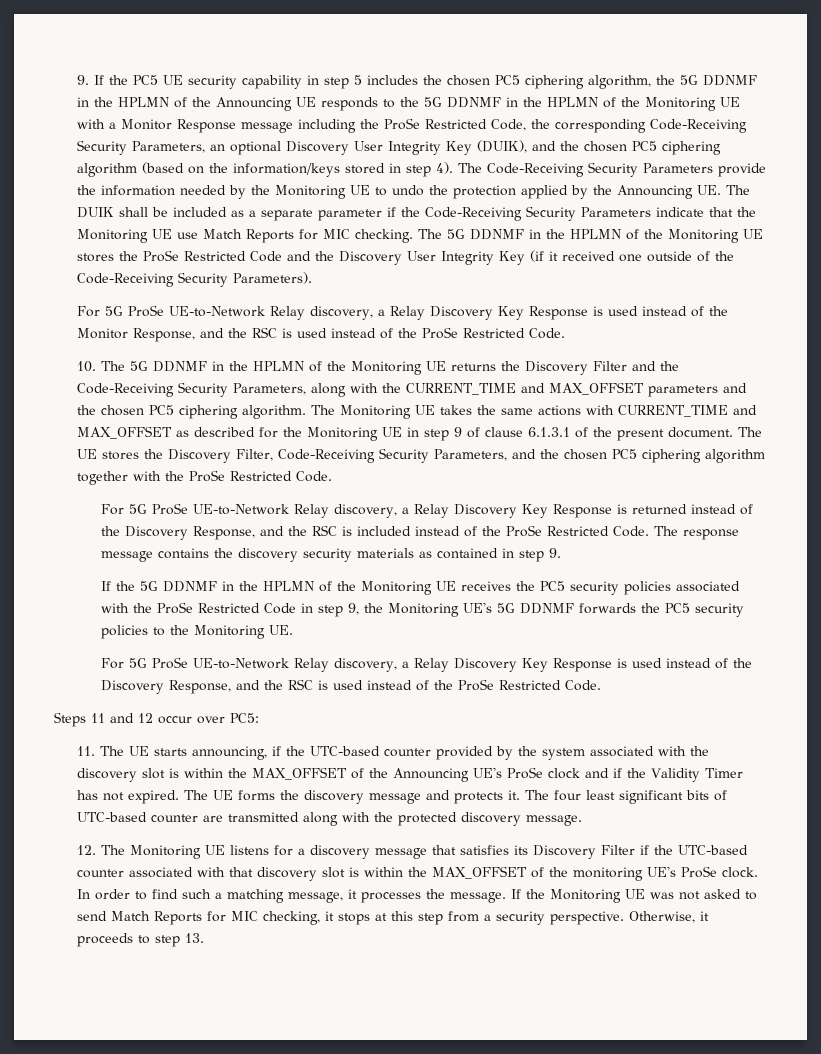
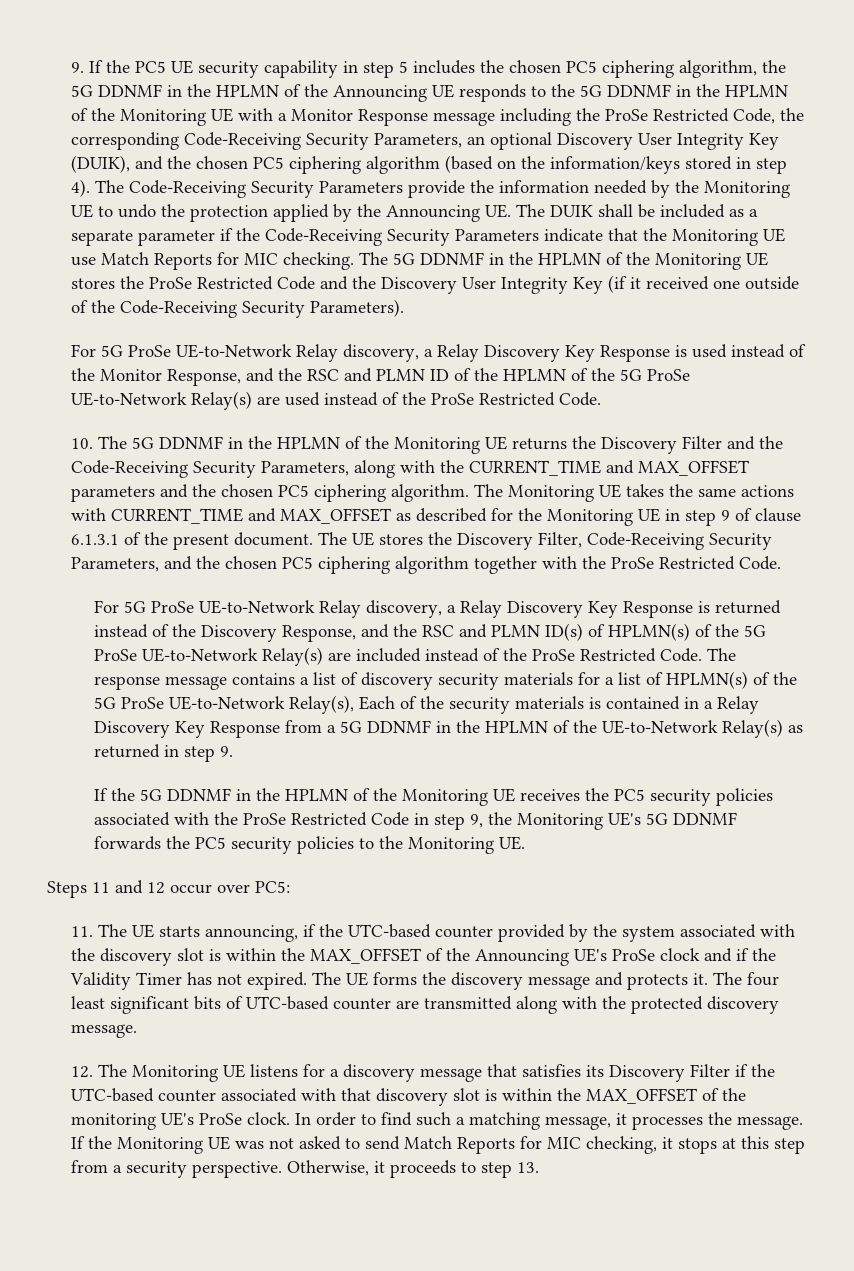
- For 5G ProSe UE-to-Network Relay discovery, a Relay Discovery Key Response is used instead of the Monitor Response, and the RSC is used instead of the ProSe Restricted Code.
+ For 5G ProSe UE-to-Network Relay discovery, a Relay Discovery Key Response is used instead of the Monitor Response, and the RSC and PLMN ID of the HPLMN of the 5G ProSe UE-to-Network Relay(s) are used instead of the ProSe Restricted Code.
- For 5G ProSe UE-to-Network Relay discovery, a Relay Discovery Key Response is returned instead of the Discovery Response, and the RSC is included instead of the ProSe Restricted Code.
+ For 5G ProSe UE-to-Network Relay discovery, a Relay Discovery Key Response is returned instead of the Discovery Response, and the RSC and PLMN ID(s) of HPLMN(s) of the 5G ProSe UE-to-Network Relay(s) are included instead of the ProSe Restricted Code.
- The response message contains the discovery security materials as contained in step 9.
+ The response message contains a list of discovery security materials for a list of HPLMN(s) of the 5G ProSe UE-to-Network Relay(s), Each of the security materials is contained in a Relay Discovery Key Response from a 5G DDNMF in the HPLMN of the UE-to-Network Relay(s) as returned in step 9.
- For 5G ProSe UE-to-Network Relay discovery, a Relay Discovery Key Response is used instead of the Discovery Response, and the RSC is used instead of the ProSe Restricted Code.

